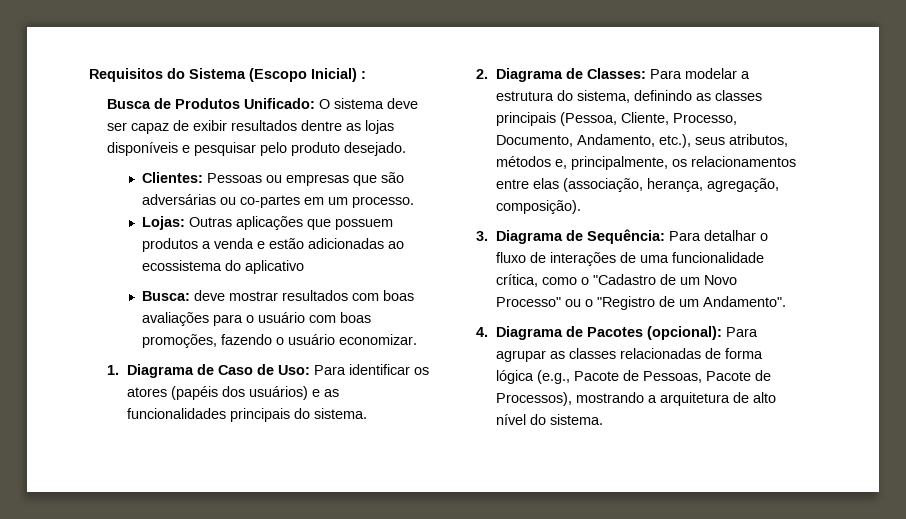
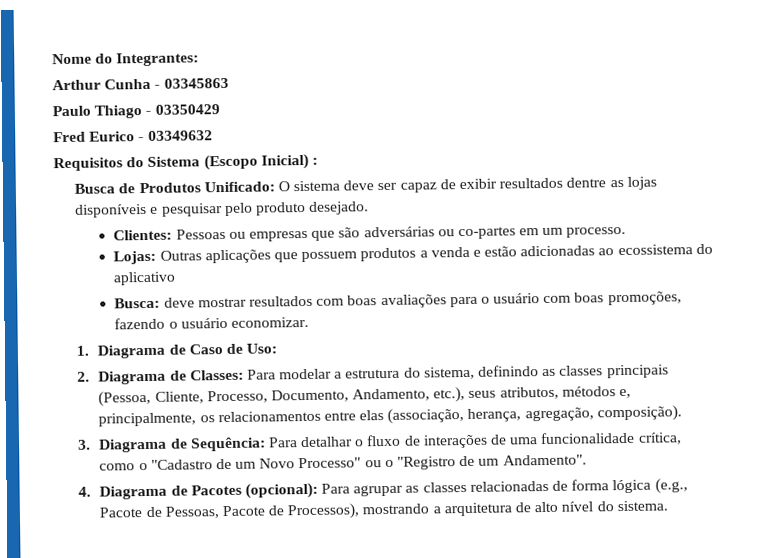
+ Nome do Integrantes:
+ Arthur Cunha - 03345863
+ Paulo Thiago - 03350429
+ Fred Eurico - 03349632
- 1. Diagrama de Caso de Uso: Para identificar os atores (papéis dos usuários) e as funcionalidades principais do sistema.
+ 1. Diagrama de Caso de Uso:

